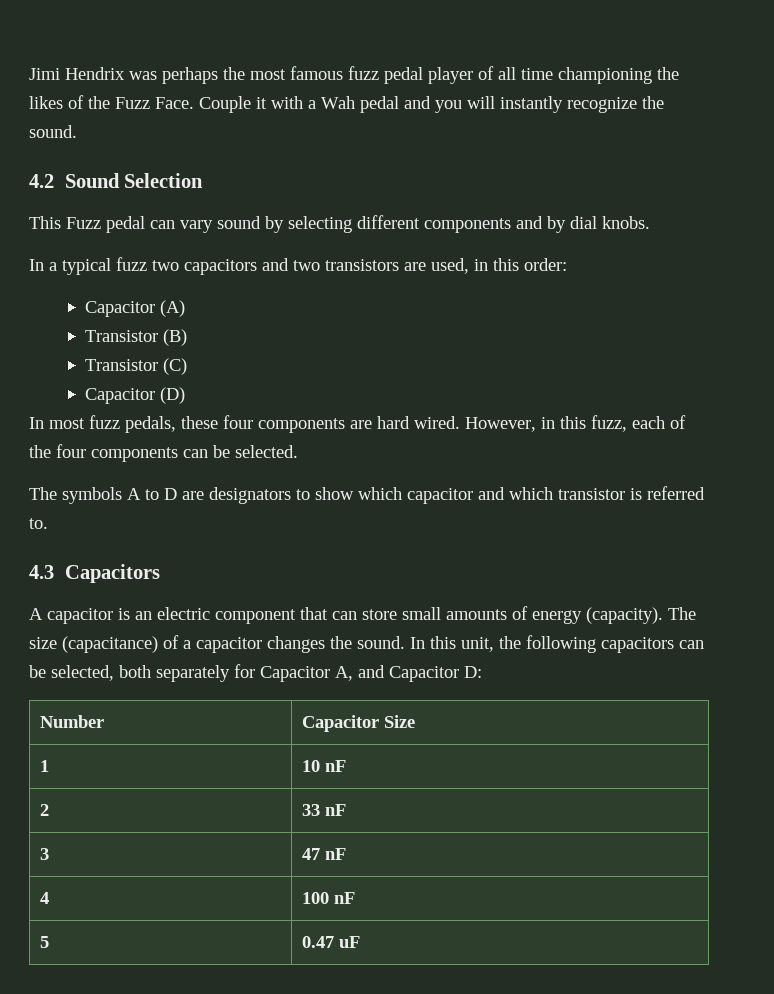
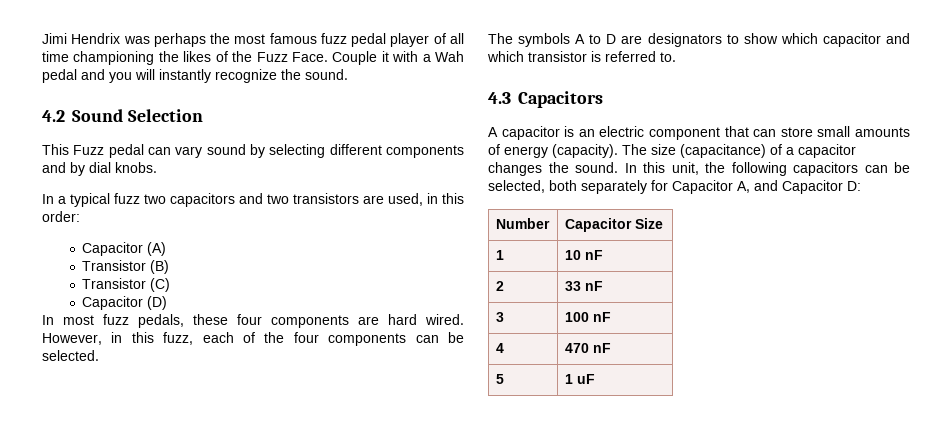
- 3 | 47 nF
+ 3 | 100 nF
- 4 | 100 nF
+ 4 | 470 nF
- 5 | 0.47 uF
+ 5 | 1 uF

